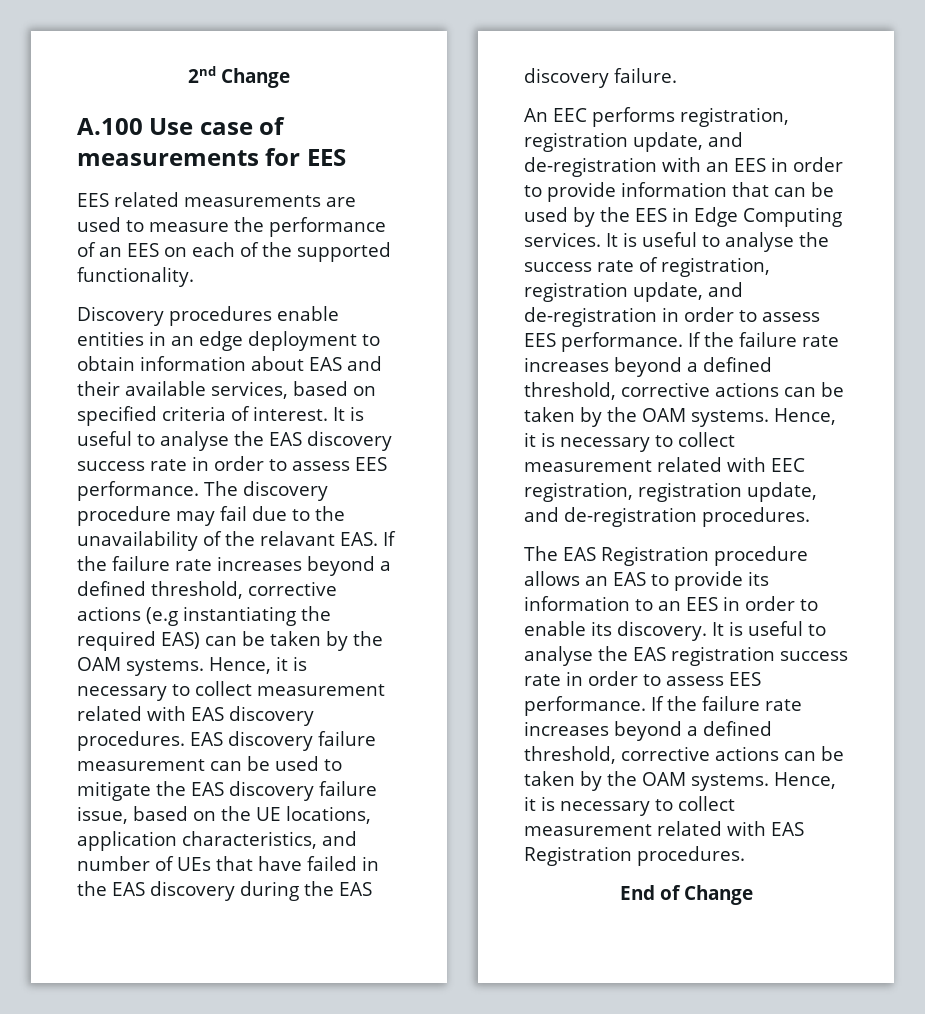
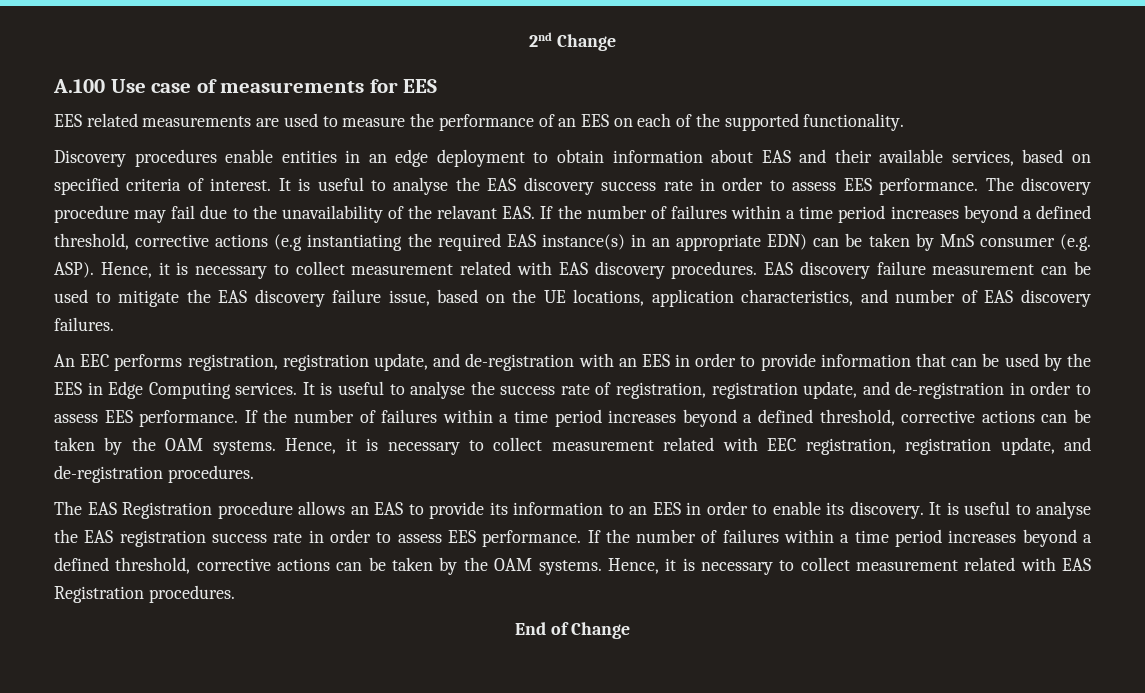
- The discovery procedure may fail due to the unavailability of the relavant EAS. If the failure rate increases beyond a defined threshold, corrective actions (e.g instantiating the required EAS) can be taken by the OAM systems.
+ The discovery procedure may fail due to the unavailability of the relavant EAS. If the number of failures within a time period increases beyond a defined threshold, corrective actions (e.g instantiating the required EAS instance(s) in an appropriate EDN) can be taken by MnS consumer (e.g. ASP).
- EAS discovery failure measurement can be used to mitigate the EAS discovery failure issue, based on the UE locations, application characteristics, and number of UEs that have failed in the EAS discovery during the EAS discovery failure.
+ EAS discovery failure measurement can be used to mitigate the EAS discovery failure issue, based on the UE locations, application characteristics, and number of EAS discovery failures.
- It is useful to analyse the success rate of registration, registration update, and de-registration in order to assess EES performance. If the failure rate increases beyond a defined threshold, corrective actions can be taken by the OAM systems.
+ It is useful to analyse the success rate of registration, registration update, and de-registration in order to assess EES performance. If the number of failures within a time period increases beyond a defined threshold, corrective actions can be taken by the OAM systems.
- It is useful to analyse the EAS registration success rate in order to assess EES performance. If the failure rate increases beyond a defined threshold, corrective actions can be taken by the OAM systems.
+ It is useful to analyse the EAS registration success rate in order to assess EES performance. If the number of failures within a time period increases beyond a defined threshold, corrective actions can be taken by the OAM systems.

